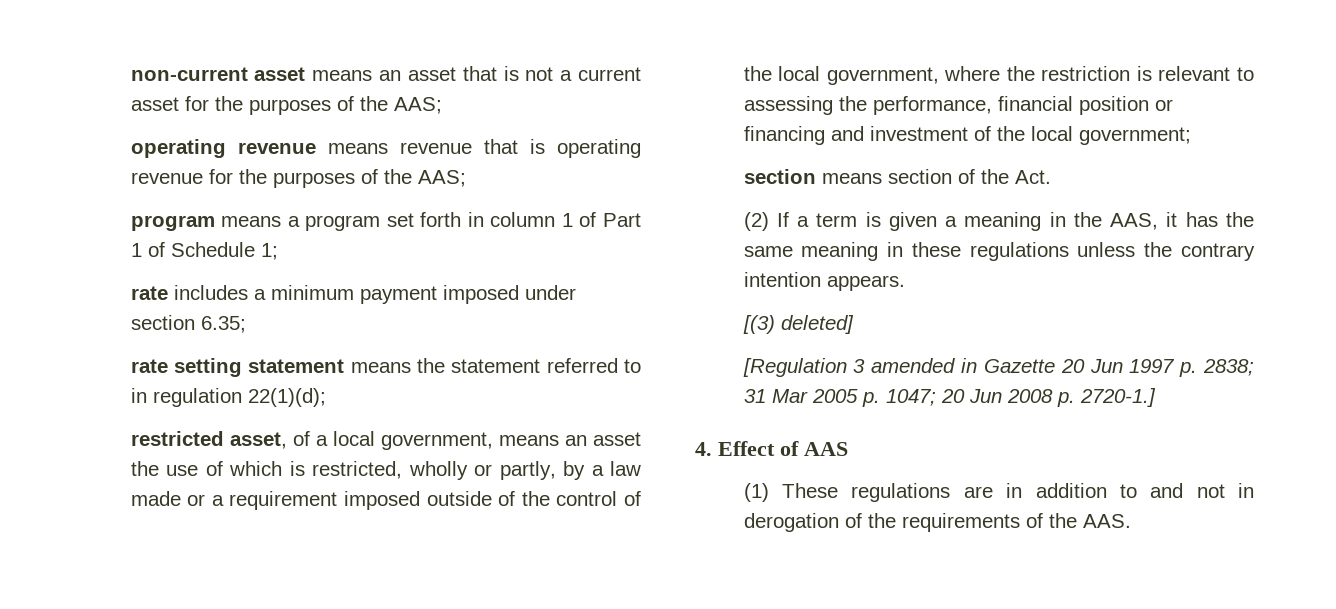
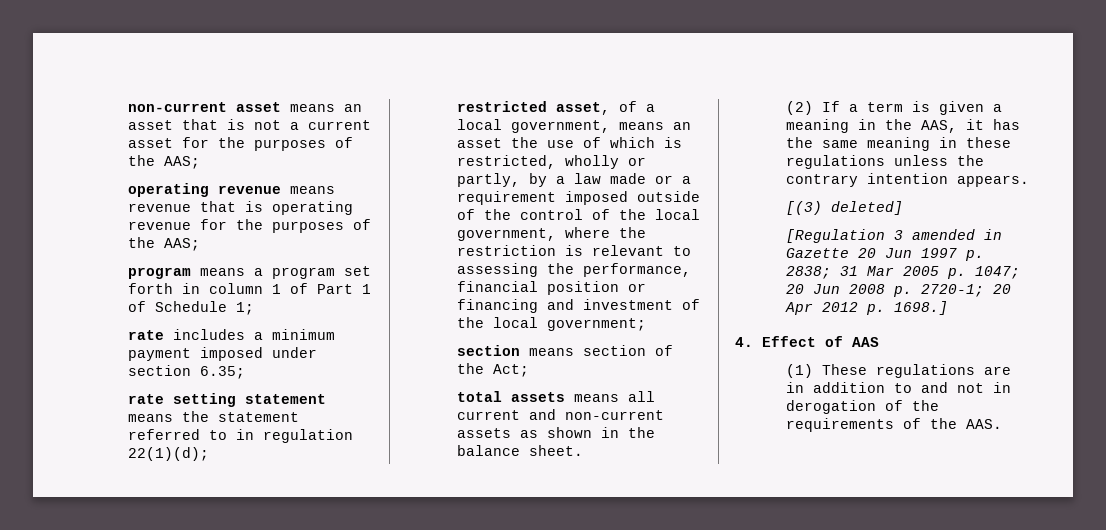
- section means section of the Act.
+ section means section of the Act;
+ total assets means all current and non-current assets as shown in the balance sheet.
- [Regulation 3 amended in Gazette 20 Jun 1997 p. 2838; 31 Mar 2005 p. 1047; 20 Jun 2008 p. 2720-1.]
+ [Regulation 3 amended in Gazette 20 Jun 1997 p. 2838; 31 Mar 2005 p. 1047; 20 Jun 2008 p. 2720-1; 20 Apr 2012 p. 1698.]

